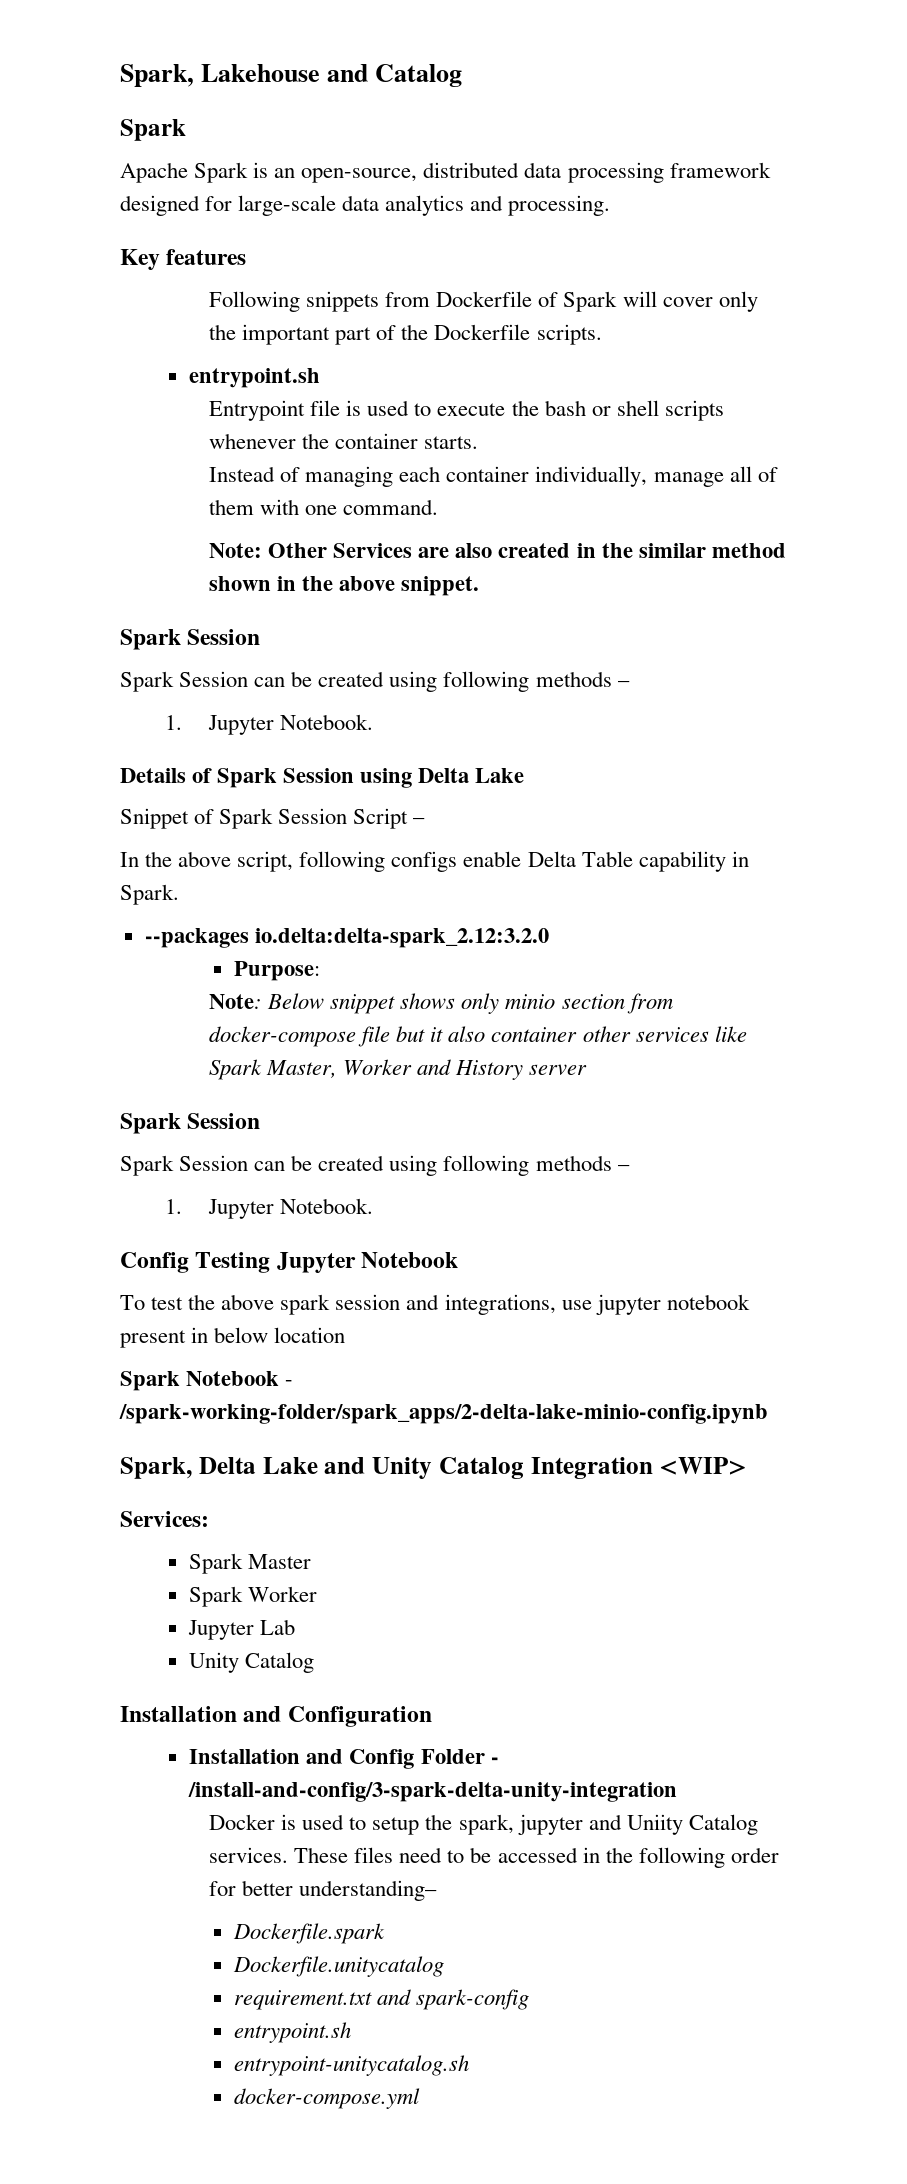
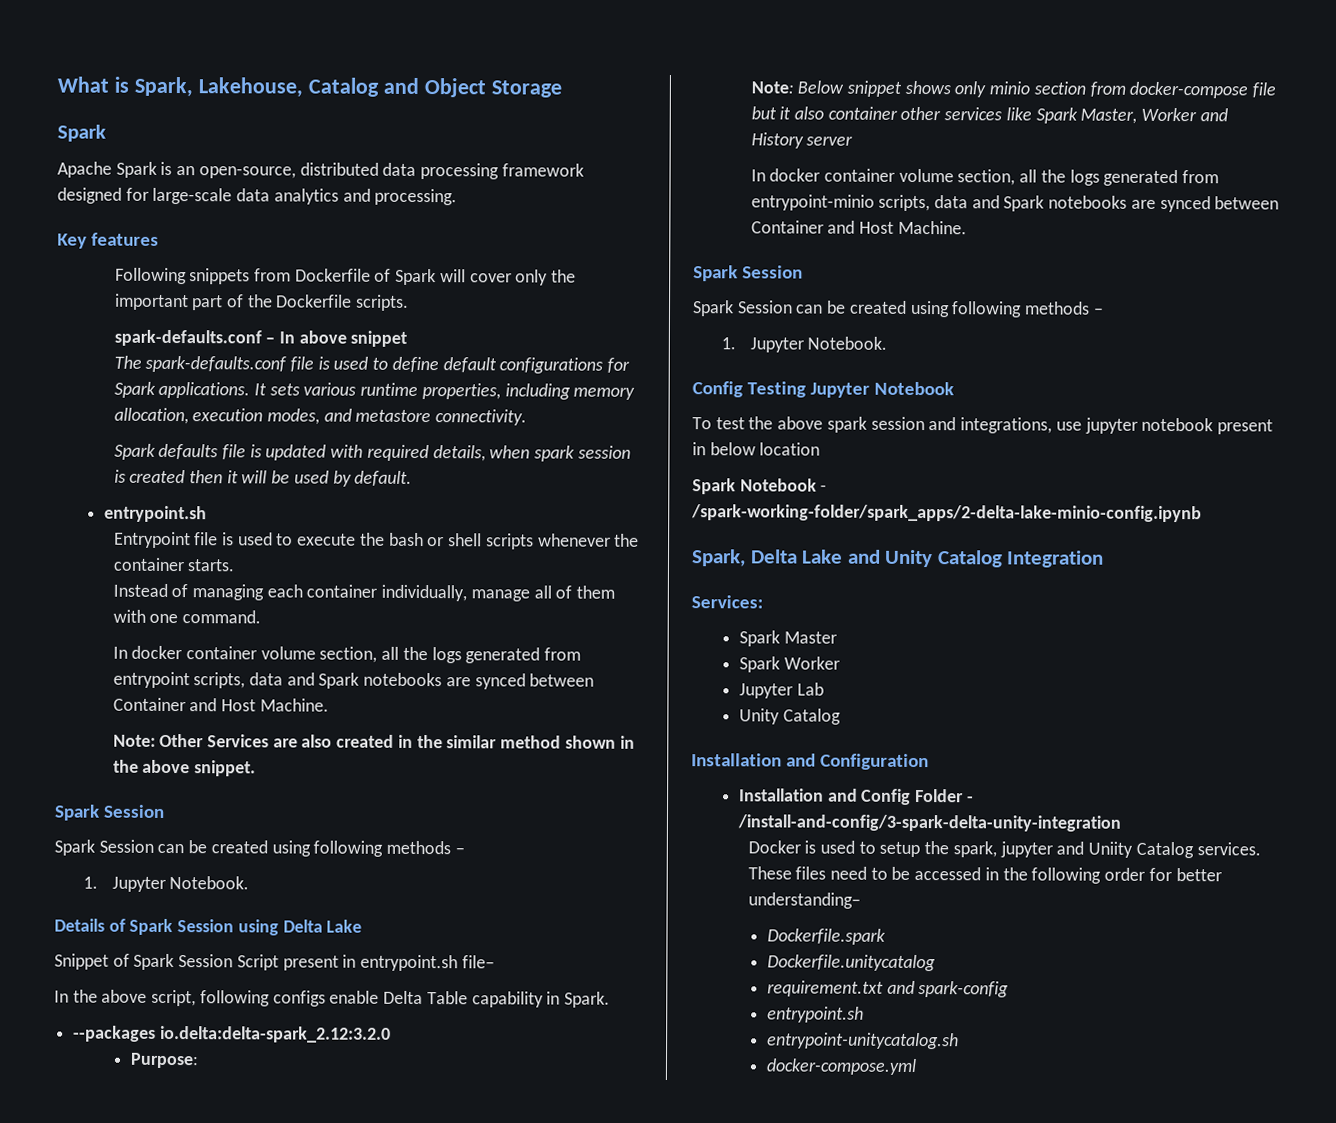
- Spark, Lakehouse and Catalog
+ What is Spark, Lakehouse, Catalog and Object Storage
+ spark-defaults.conf – In above snippet
+ The spark-defaults.conf file is used to define default configurations for Spark applications. It sets various runtime properties, including memory allocation, execution modes, and metastore connectivity.
+ Spark defaults file is updated with required details, when spark session is created then it will be used by default.
+ In docker container volume section, all the logs generated from entrypoint scripts, data and Spark notebooks are synced between Container and Host Machine.
- Snippet of Spark Session Script –
+ Snippet of Spark Session Script present in entrypoint.sh file–
+ In docker container volume section, all the logs generated from entrypoint-minio scripts, data and Spark notebooks are synced between Container and Host Machine.
- Spark, Delta Lake and Unity Catalog Integration <WIP>
+ Spark, Delta Lake and Unity Catalog Integration

